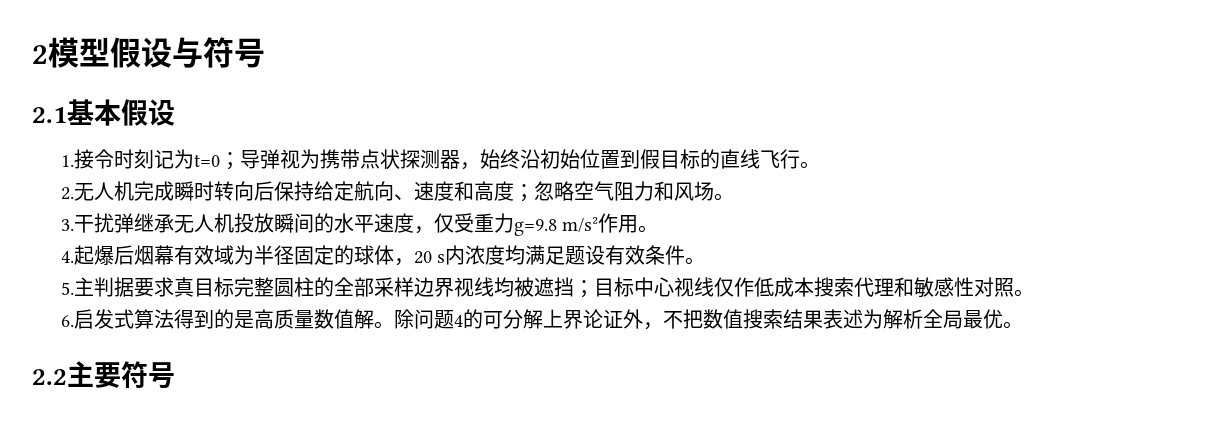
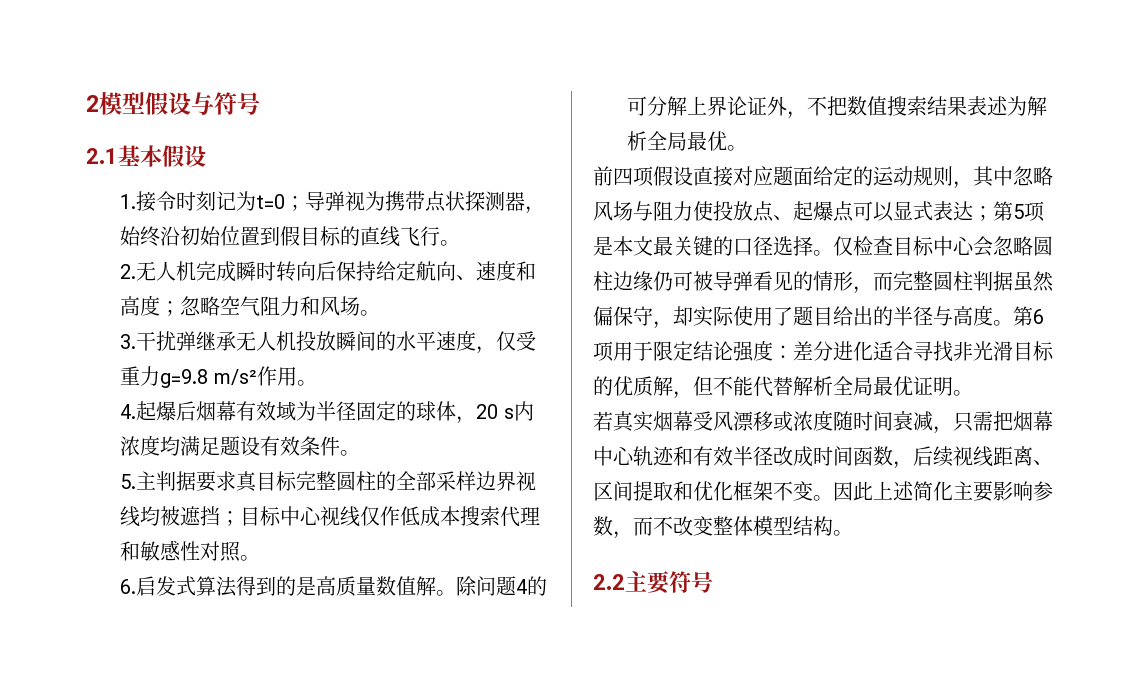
+ 前四项假设直接对应题面给定的运动规则，其中忽略风场与阻力使投放点、起爆点可以显式表达；第5项是本文最关键的口径选择。仅检查目标中心会忽略圆柱边缘仍可被导弹看见的情形，而完整圆柱判据虽然偏保守，却实际使用了题目给出的半径与高度。第6项用于限定结论强度：差分进化适合寻找非光滑目标的优质解，但不能代替解析全局最优证明。
+ 若真实烟幕受风漂移或浓度随时间衰减，只需把烟幕中心轨迹和有效半径改成时间函数，后续视线距离、区间提取和优化框架不变。因此上述简化主要影响参数，而不改变整体模型结构。

